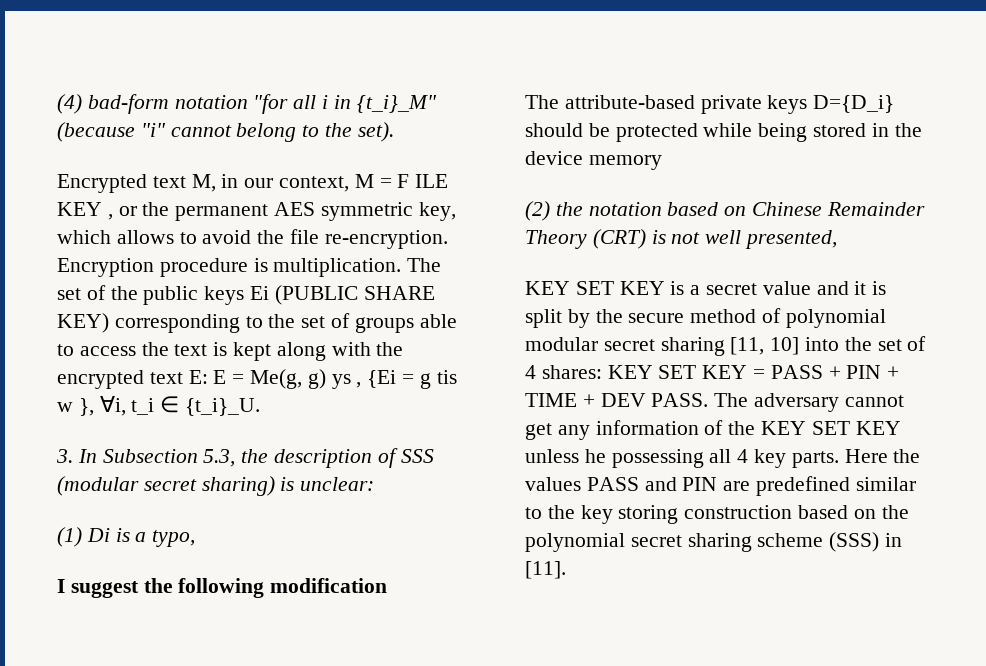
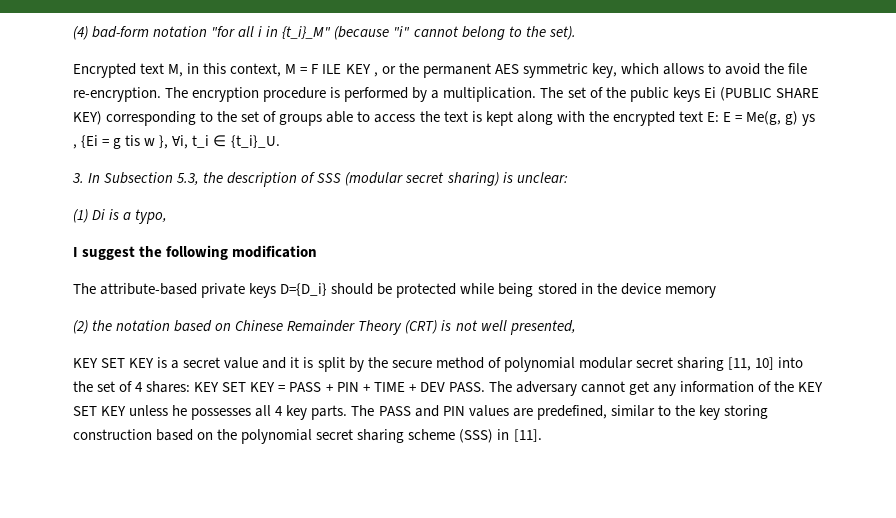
- Encrypted text M, in our context, M = F ILE KEY , or the permanent AES symmetric key, which allows to avoid the file re-encryption.
+ Encrypted text M, in this context, M = F ILE KEY , or the permanent AES symmetric key, which allows to avoid the file re-encryption.
- Encryption procedure is multiplication.
+ The encryption procedure is performed by a multiplication.
- The adversary cannot get any information of the KEY SET KEY unless he possessing all 4 key parts.
+ The adversary cannot get any information of the KEY SET KEY unless he possesses all 4 key parts.
- Here the values PASS and PIN are predefined similar to the key storing construction based on the polynomial secret sharing scheme (SSS) in [11].
+ The PASS and PIN values are predefined, similar to the key storing construction based on the polynomial secret sharing scheme (SSS) in [11].

